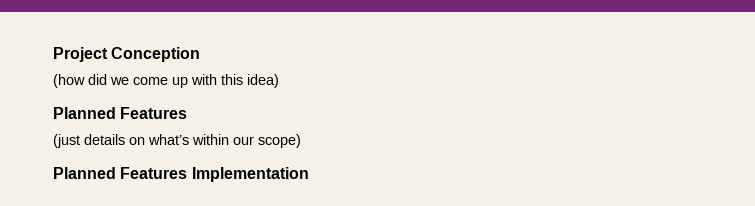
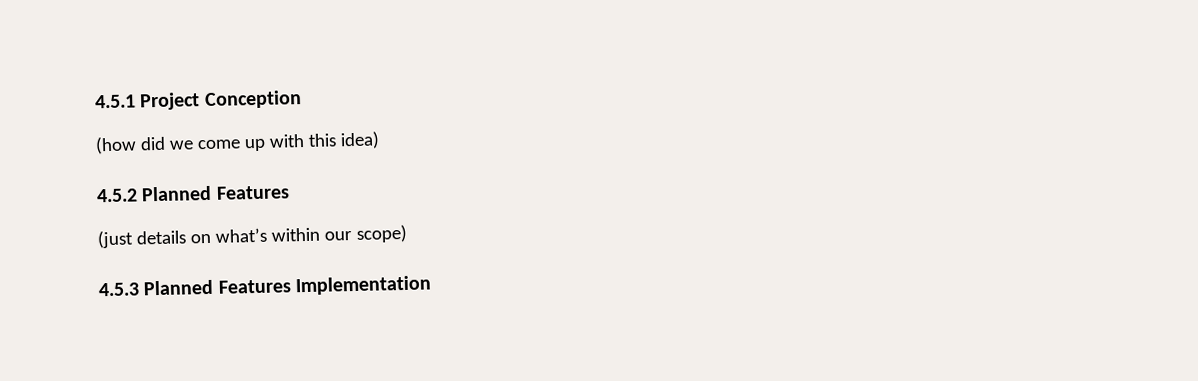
- Project Conception
+ 4.5.1 Project Conception
  (how did we come up with this idea)
- Planned Features
+ 4.5.2 Planned Features
- Planned Features Implementation
+ 4.5.3 Planned Features Implementation

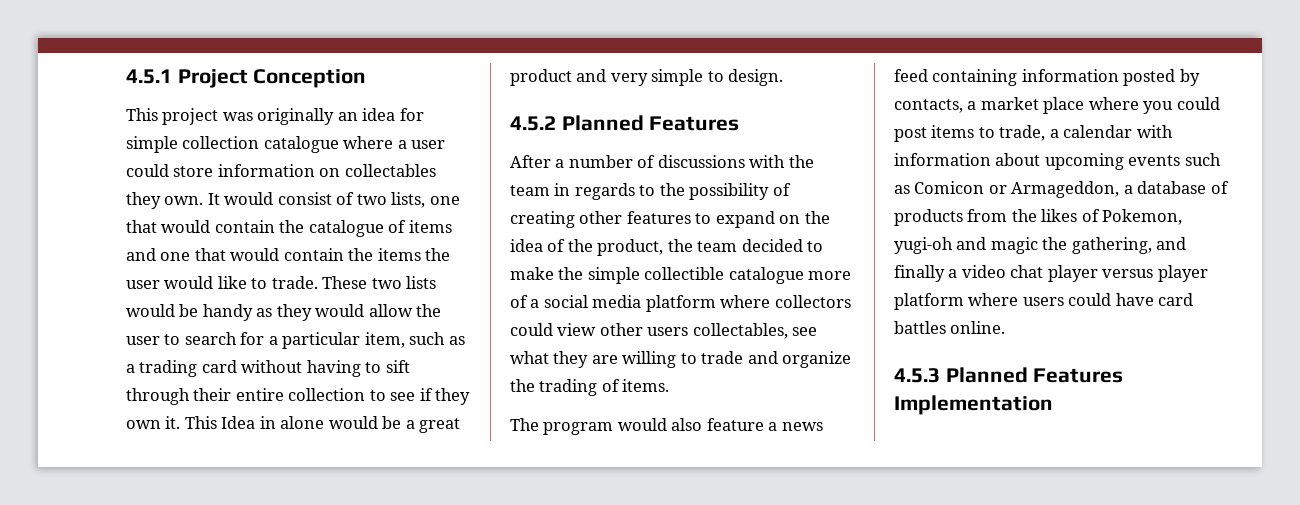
- (how did we come up with this idea)
+ This project was originally an idea for simple collection catalogue where a user could store information on collectables they own. It would consist of two lists, one that would contain the catalogue of items and one that would contain the items the user would like to trade. These two lists would be handy as they would allow the user to search for a particular item, such as a trading card without having to sift through their entire collection to see if they own it. This Idea in alone would be a great product and very simple to design.
  4.5.2 Planned Features
- (just details on what’s within our scope)
+ After a number of discussions with the team in regards to the possibility of creating other features to expand on the idea of the product, the team decided to make the simple collectible catalogue more of a social media platform where collectors could view other users collectables, see what they are willing to trade and organize the trading of items.
+ The program would also feature a news feed containing information posted by contacts, a market place where you could post items to trade, a calendar with information about upcoming events such as Comicon or Armageddon, a database of products from the likes of Pokemon, yugi-oh and magic the gathering, and finally a video chat player versus player platform where users could have card battles online.

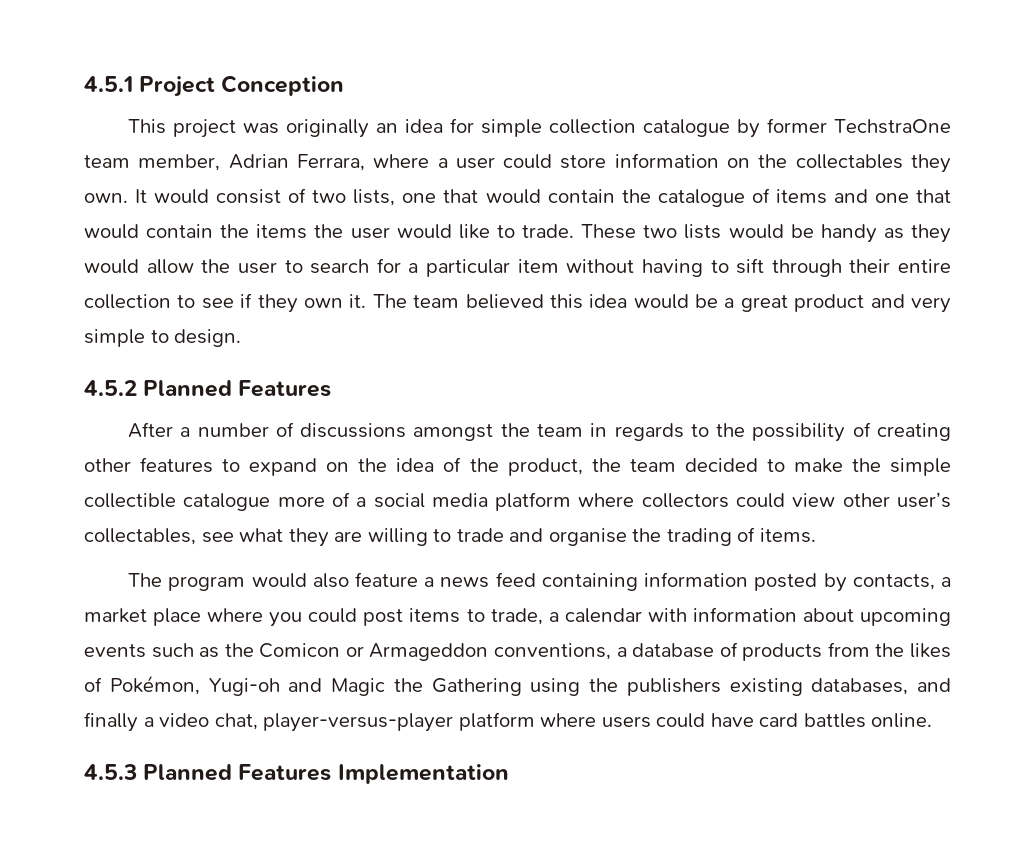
- This project was originally an idea for simple collection catalogue where a user could store information on collectables they own.
+ This project was originally an idea for simple collection catalogue by former TechstraOne team member, Adrian Ferrara, where a user could store information on the collectables they own.
- These two lists would be handy as they would allow the user to search for a particular item, such as a trading card without having to sift through their entire collection to see if they own it.
+ These two lists would be handy as they would allow the user to search for a particular item without having to sift through their entire collection to see if they own it.
- This Idea in alone would be a great product and very simple to design.
+ The team believed this idea would be a great product and very simple to design.
- After a number of discussions with the team in regards to the possibility of creating other features to expand on the idea of the product, the team decided to make the simple collectible catalogue more of a social media platform where collectors could view other users collectables, see what they are willing to trade and organize the trading of items.
+ After a number of discussions amongst the team in regards to the possibility of creating other features to expand on the idea of the product, the team decided to make the simple collectible catalogue more of a social media platform where collectors could view other user’s collectables, see what they are willing to trade and organise the trading of items.
- The program would also feature a news feed containing information posted by contacts, a market place where you could post items to trade, a calendar with information about upcoming events such as Comicon or Armageddon, a database of products from the likes of Pokemon, yugi-oh and magic the gathering, and finally a video chat player versus player platform where users could have card battles online.
+ The program would also feature a news feed containing information posted by contacts, a market place where you could post items to trade, a calendar with information about upcoming events such as the Comicon or Armageddon conventions, a database of products from the likes of Pokémon, Yugi-oh and Magic the Gathering using the publishers existing databases, and finally a video chat, player-versus-player platform where users could have card battles online.

